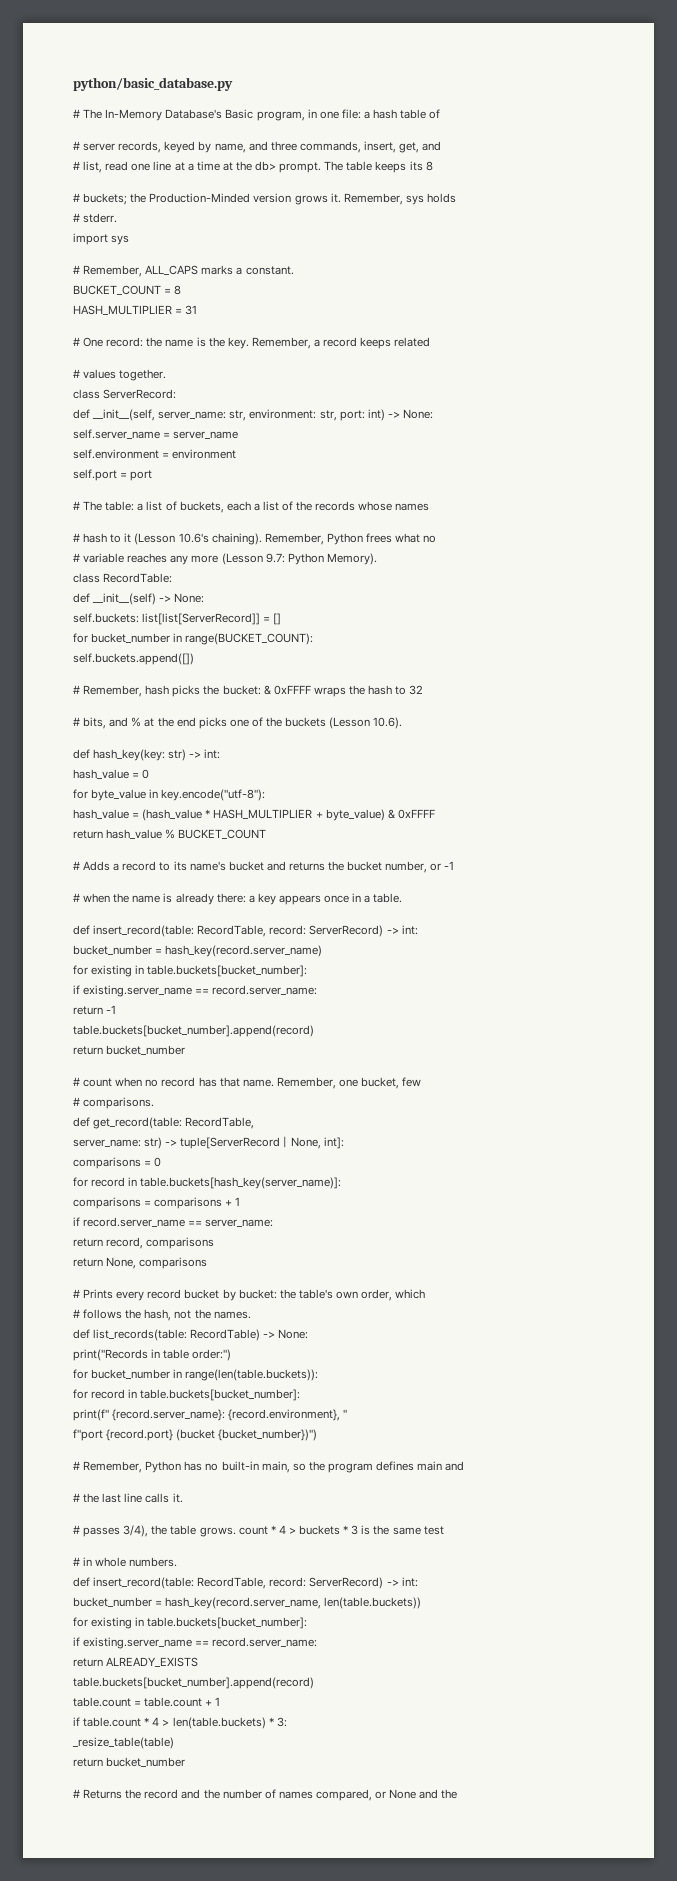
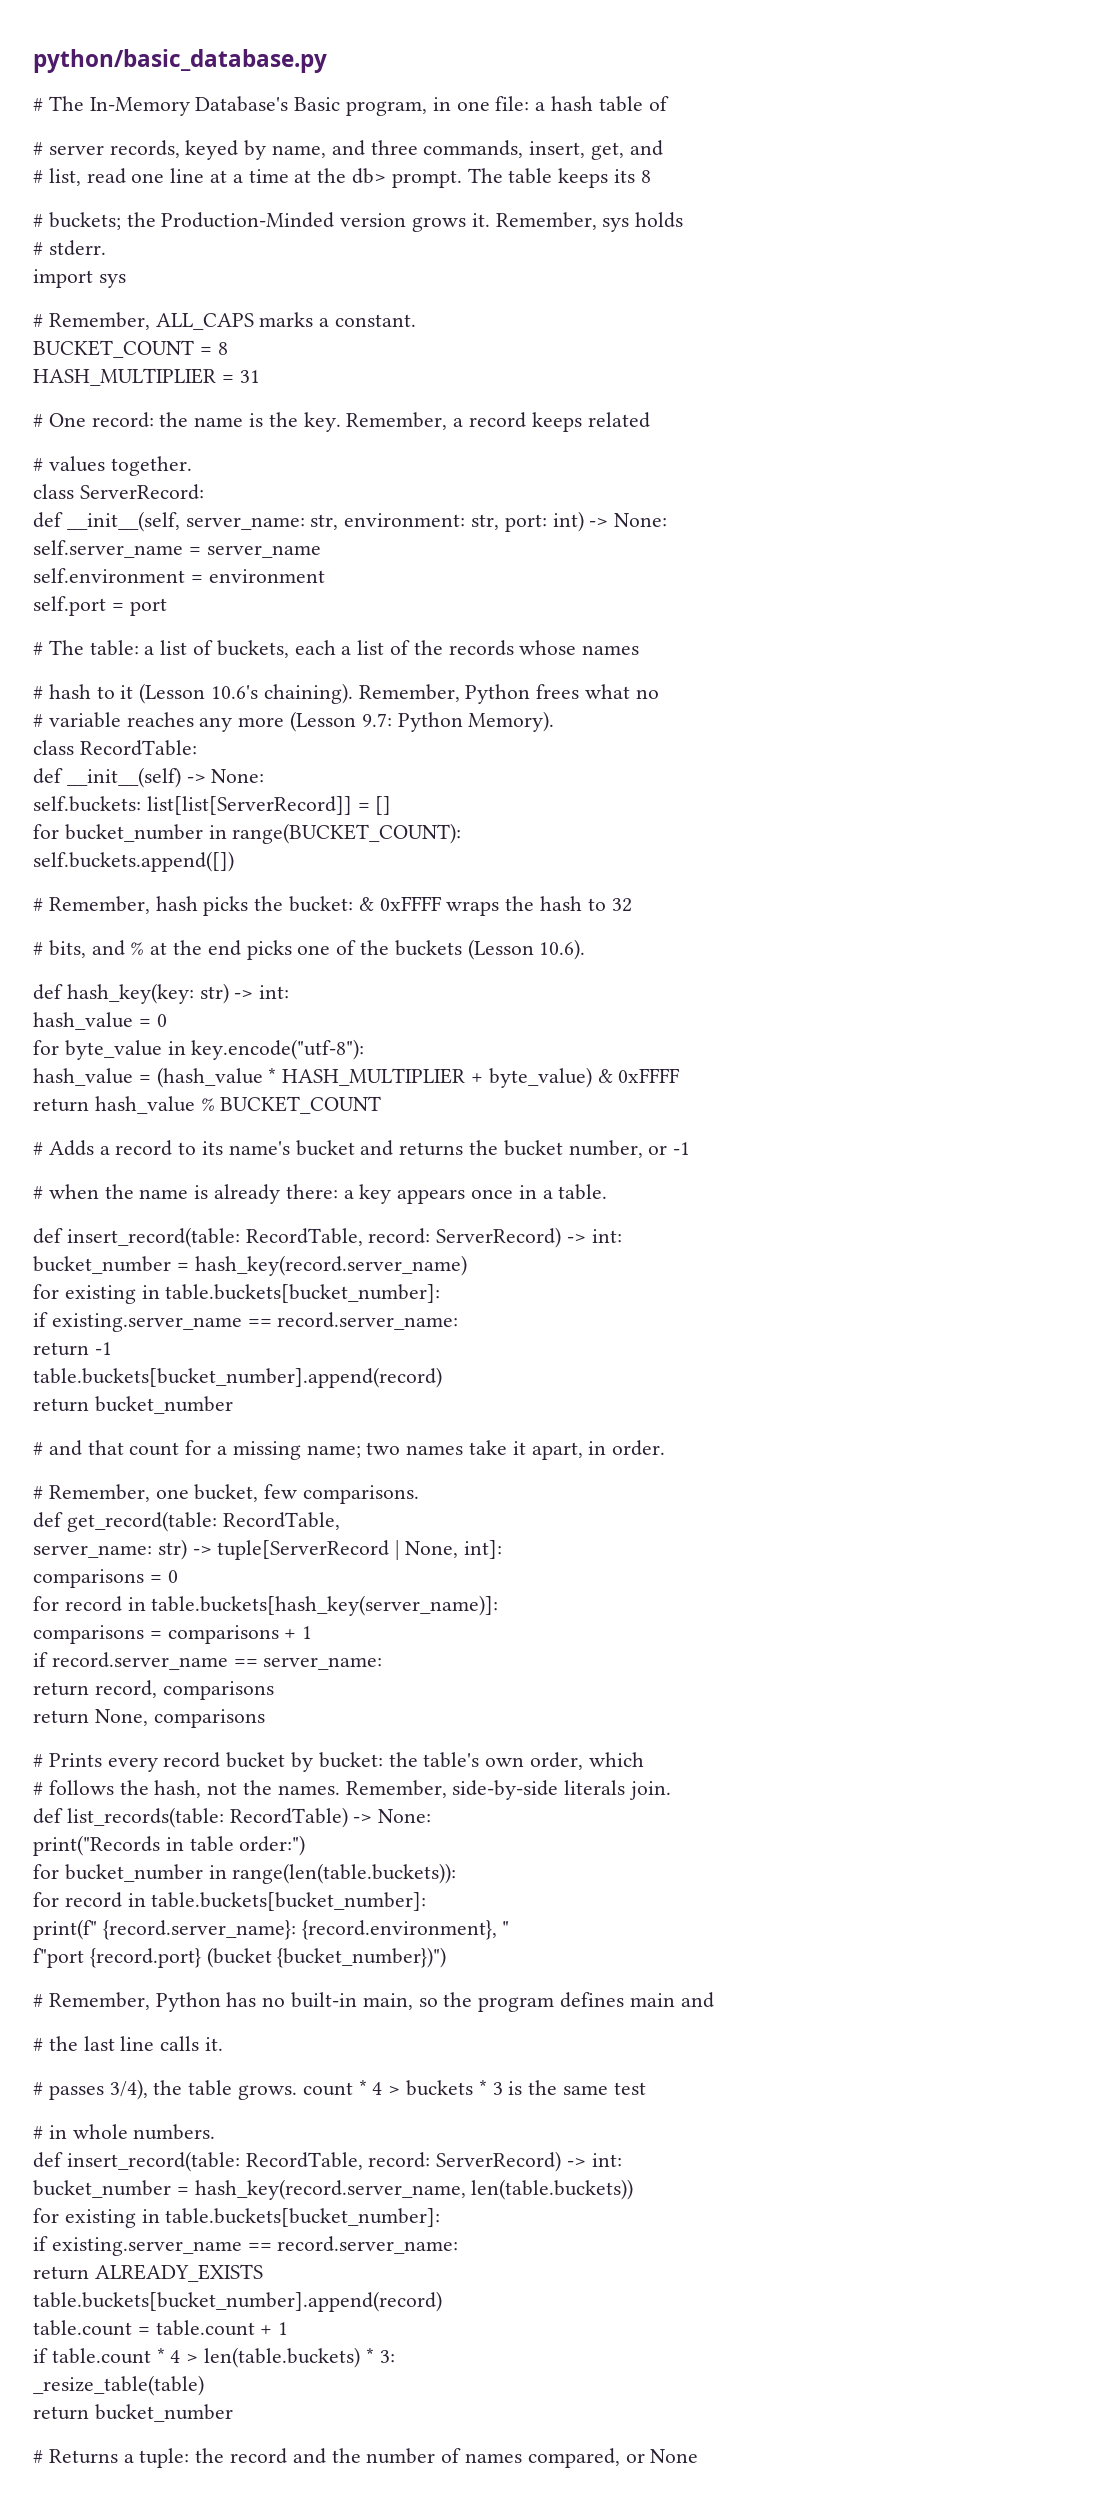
- # count when no record has that name. Remember, one bucket, few
- # comparisons.
+ # and that count for a missing name; two names take it apart, in order.
+ # Remember, one bucket, few comparisons.
+ Remember, side-by-side literals join.
- # Returns the record and the number of names compared, or None and the
+ # Returns a tuple: the record and the number of names compared, or None

